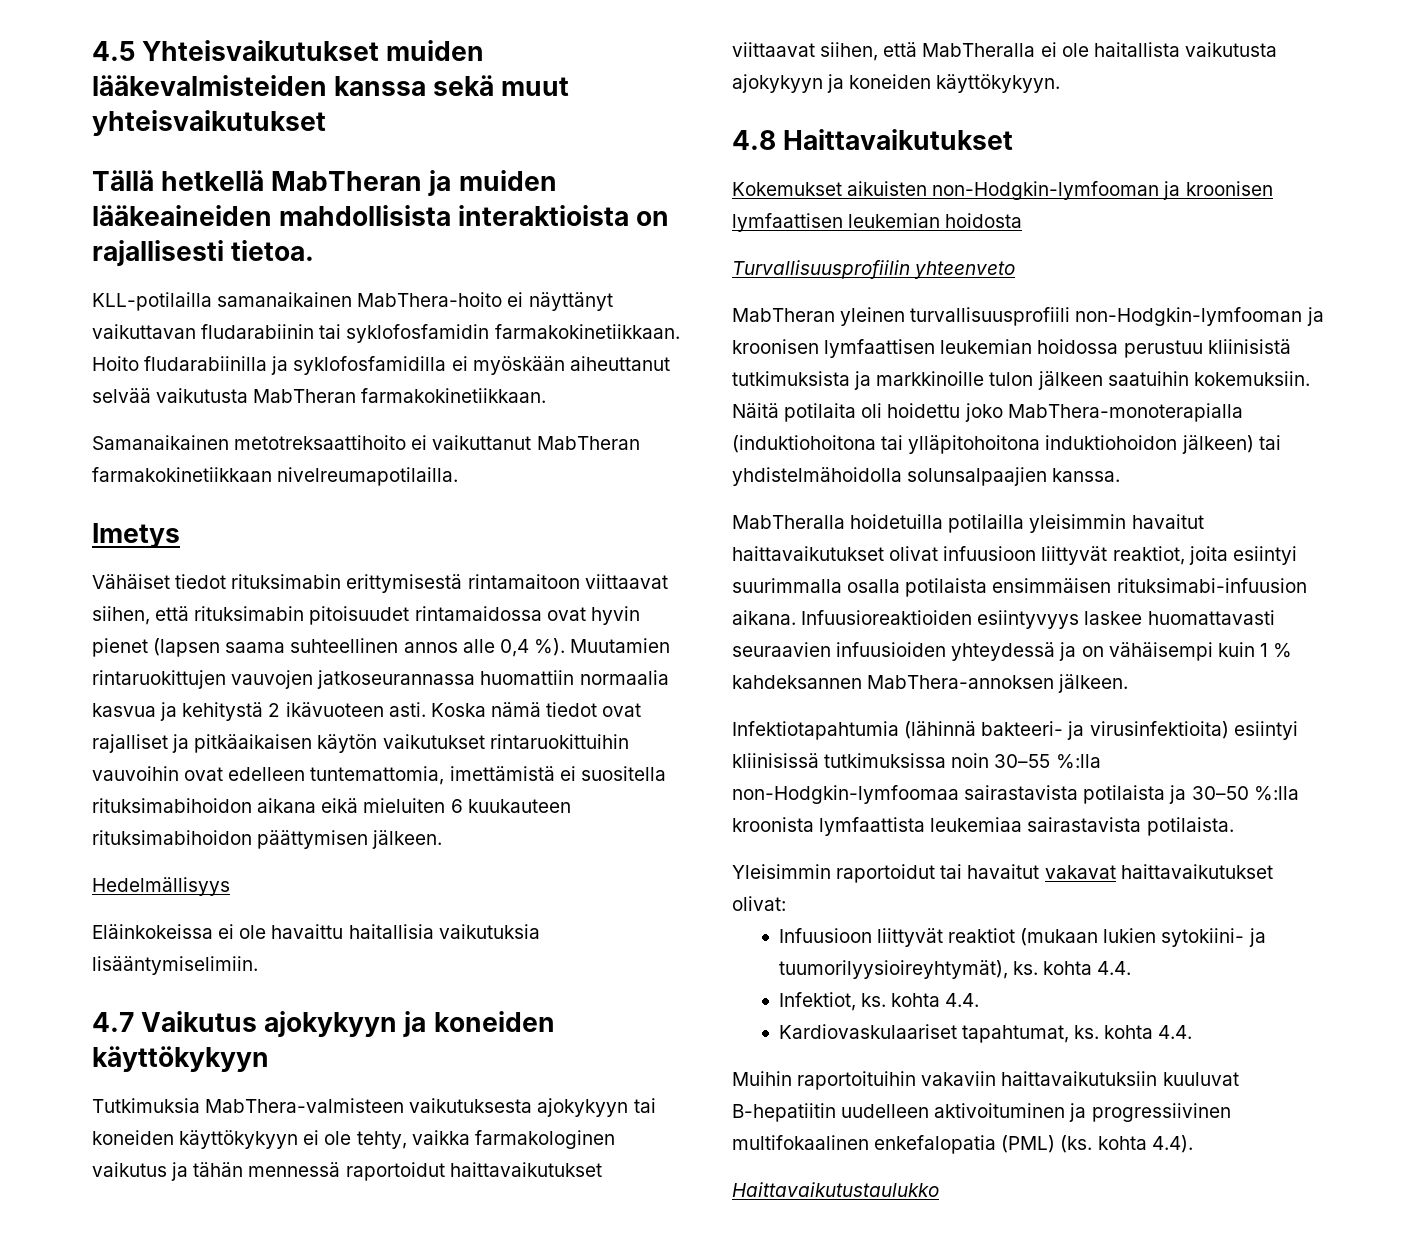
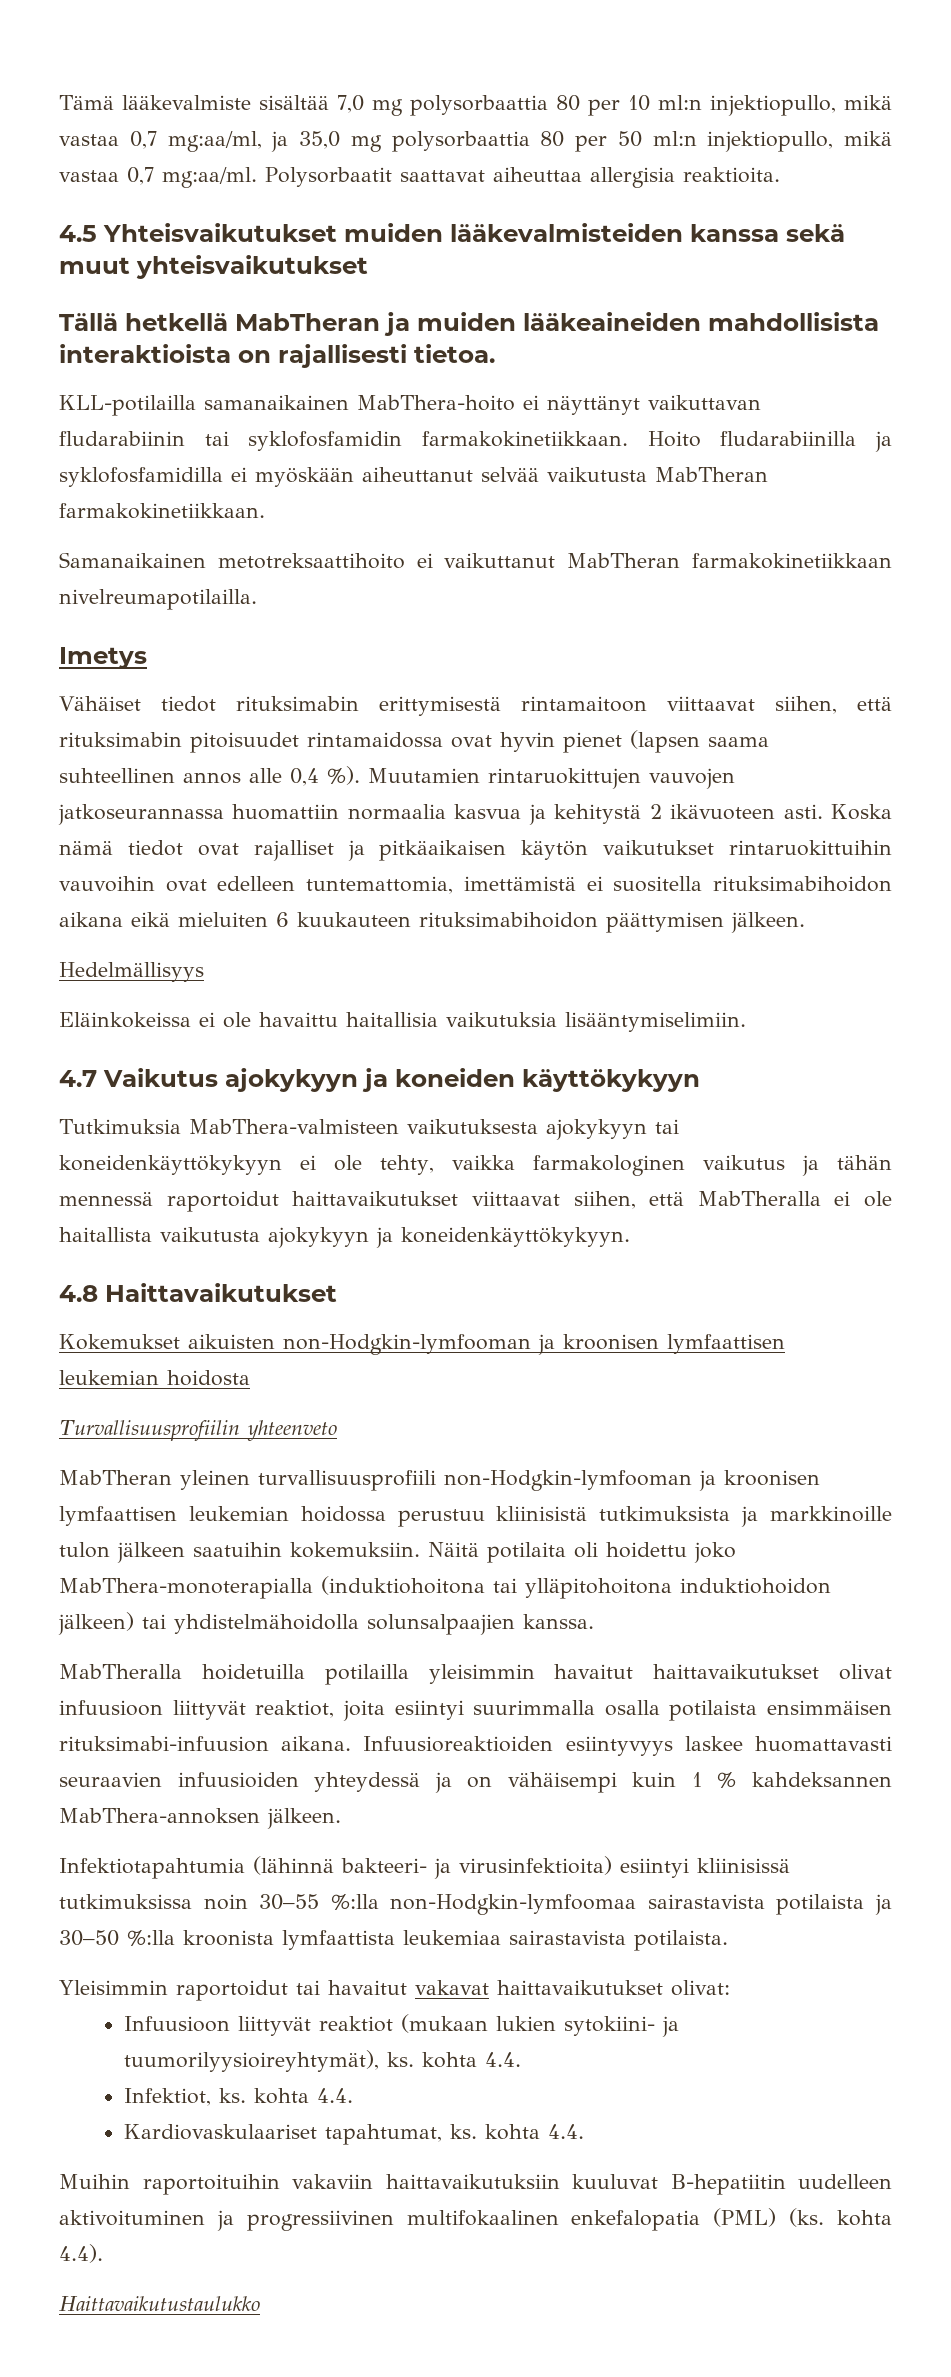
+ Tämä lääkevalmiste sisältää 7,0 mg polysorbaattia 80 per 10 ml:n injektiopullo, mikä vastaa 0,7 mg:aa/ml, ja 35,0 mg polysorbaattia 80 per 50 ml:n injektiopullo, mikä vastaa 0,7 mg:aa/ml. Polysorbaatit saattavat aiheuttaa allergisia reaktioita.
- Tutkimuksia MabThera-valmisteen vaikutuksesta ajokykyyn tai koneiden käyttökykyyn ei ole tehty, vaikka farmakologinen vaikutus ja tähän mennessä raportoidut haittavaikutukset viittaavat siihen, että MabTheralla ei ole haitallista vaikutusta ajokykyyn ja koneiden käyttökykyyn.
+ Tutkimuksia MabThera-valmisteen vaikutuksesta ajokykyyn tai koneidenkäyttökykyyn ei ole tehty, vaikka farmakologinen vaikutus ja tähän mennessä raportoidut haittavaikutukset viittaavat siihen, että MabTheralla ei ole haitallista vaikutusta ajokykyyn ja koneidenkäyttökykyyn.

